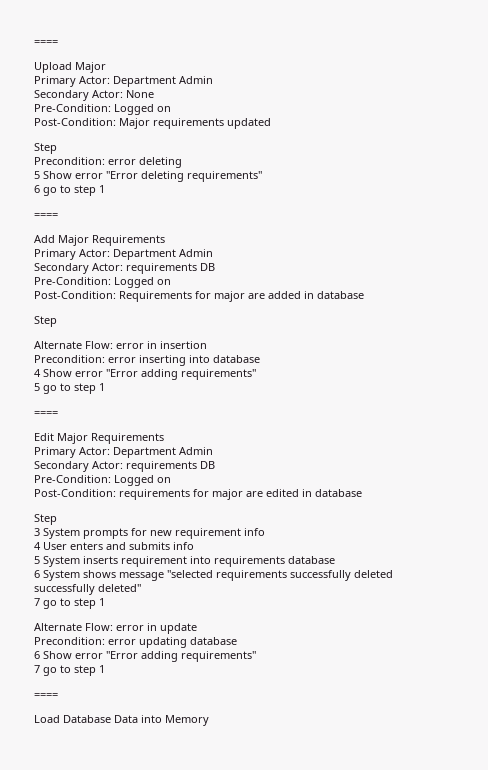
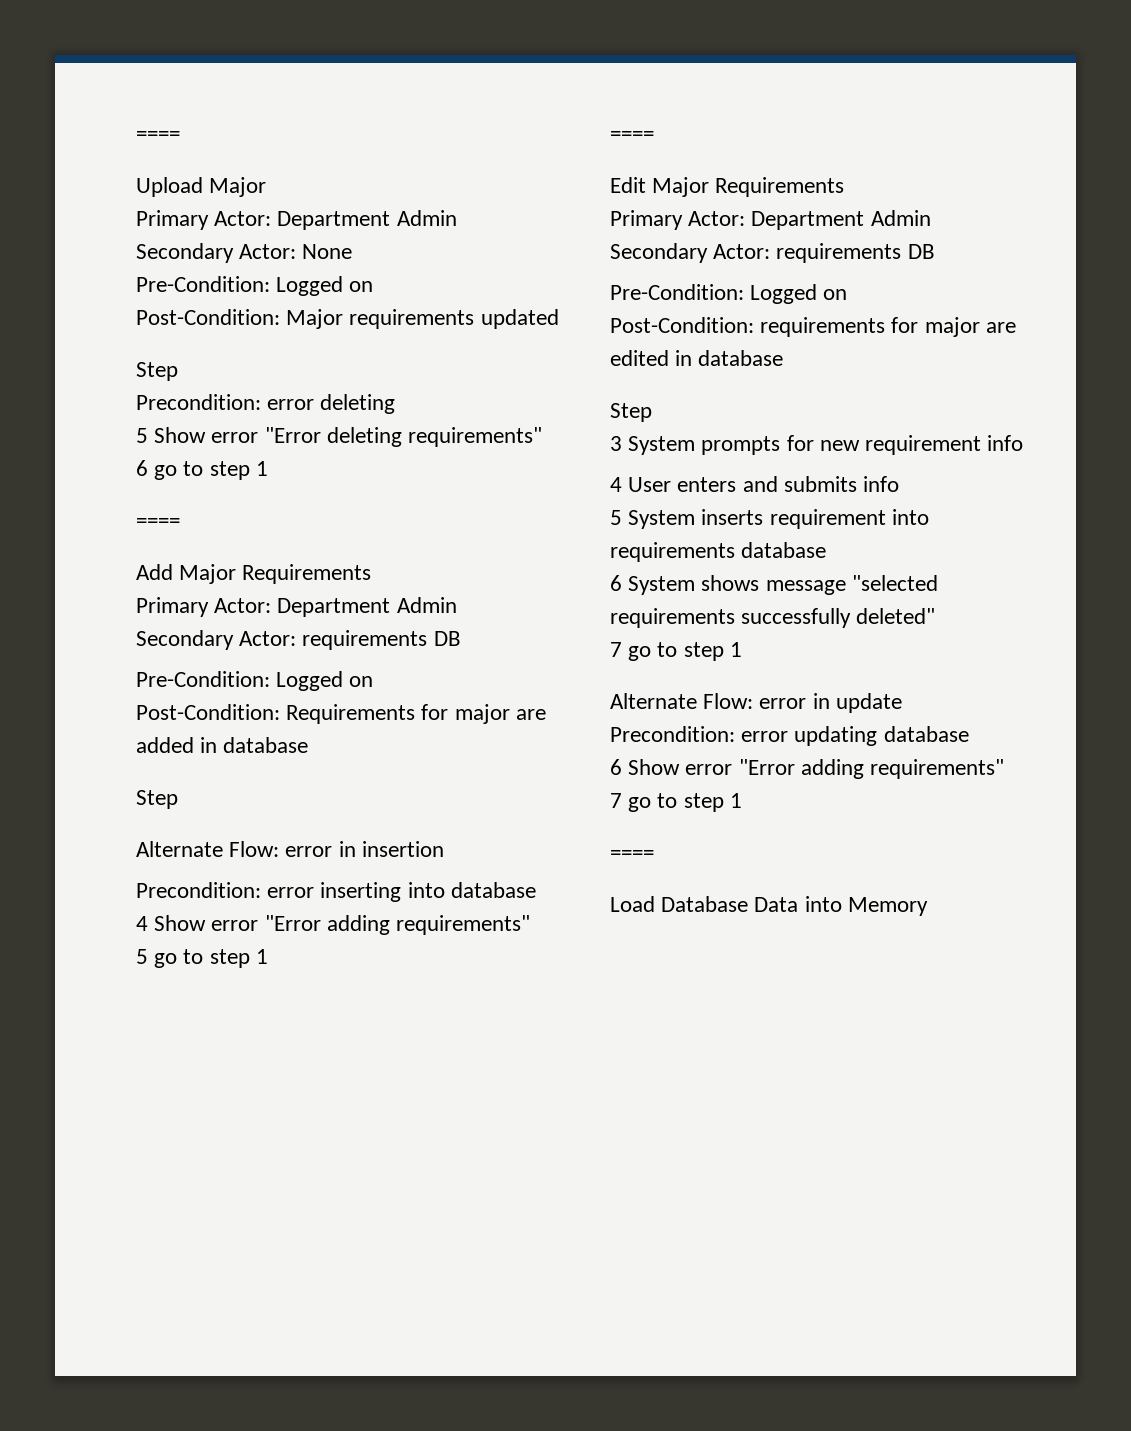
- 6 System shows message "selected requirements successfully deleted successfully deleted"
+ 6 System shows message "selected requirements successfully deleted"

